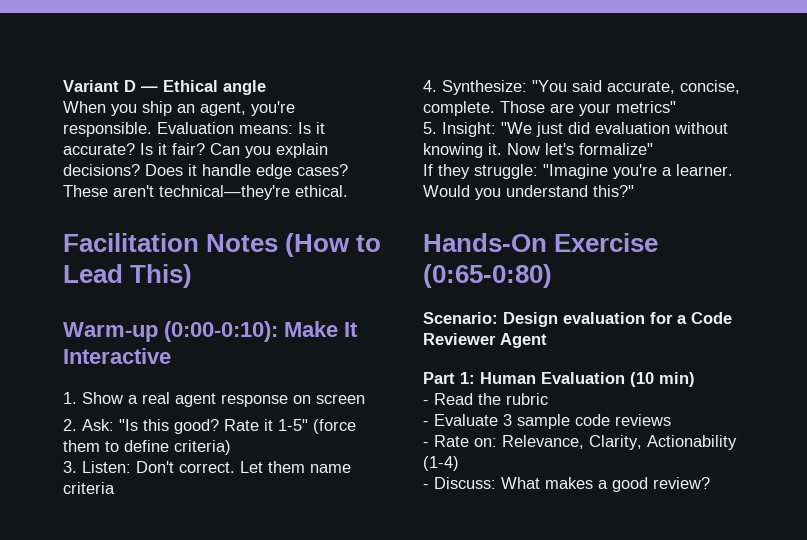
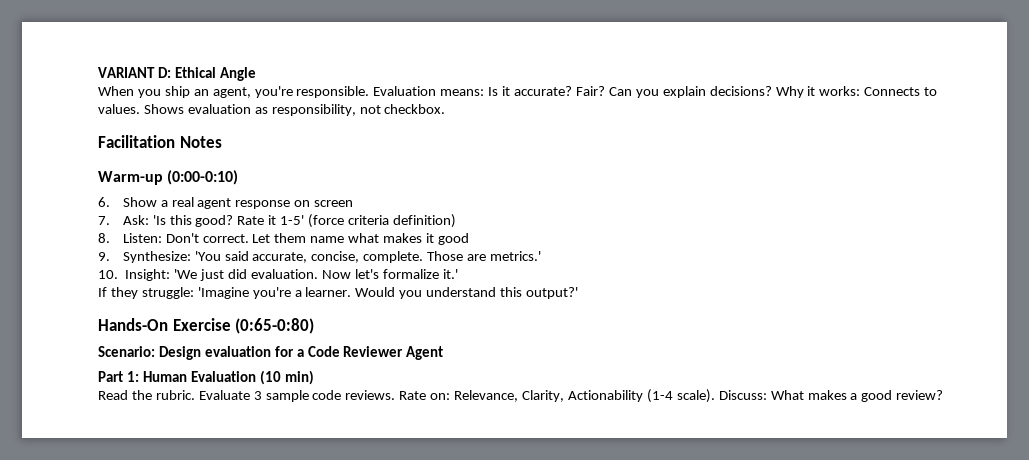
- Variant D — Ethical angle
+ VARIANT D: Ethical Angle
- Is it fair?
+ Fair?
- Does it handle edge cases? These aren't technical—they're ethical.
- Facilitation Notes (How to Lead This)
- Warm-up (0:00-0:10): Make It Interactive
- 1. Show a real agent response on screen
+ Why it works: Connects to values. Shows evaluation as responsibility, not checkbox.
+ Facilitation Notes
+ Warm-up (0:00-0:10)
+ 6. Show a real agent response on screen
- 2. Ask: "Is this good?
+ 7. Ask: 'Is this good?
- Rate it 1-5" (force them to define criteria)
- 3. Listen: Don't correct.
+ Rate it 1-5' (force criteria definition)
+ 8. Listen: Don't correct.
- Let them name criteria
- 4. Synthesize: "You said accurate, concise, complete.
+ Let them name what makes it good
+ 9. Synthesize: 'You said accurate, concise, complete.
- Those are your metrics"
- 5. Insight: "We just did evaluation without knowing it. Now let's formalize"
+ Those are metrics.'
+ 10. Insight: 'We just did evaluation. Now let's formalize it.'
- If they struggle: "Imagine you're a learner.
+ If they struggle: 'Imagine you're a learner.
- Would you understand this?"
+ Would you understand this output?'
- - Read the rubric
- - Evaluate 3 sample code reviews
- - Rate on: Relevance, Clarity, Actionability (1-4)
- - Discuss: What makes a good review?
+ Read the rubric. Evaluate 3 sample code reviews. Rate on: Relevance, Clarity, Actionability (1-4 scale). Discuss: What makes a good review?

